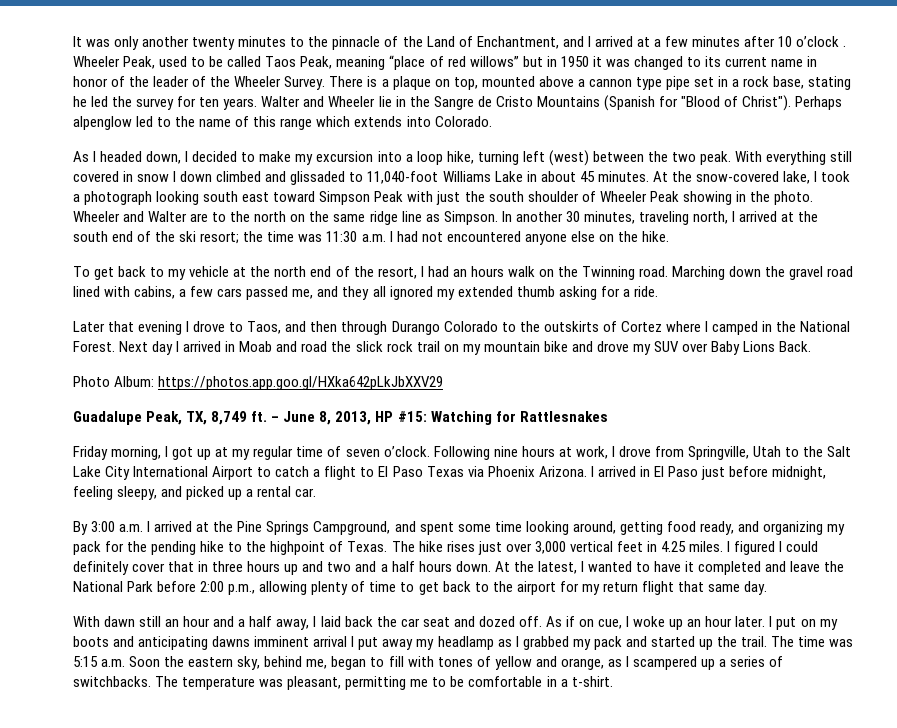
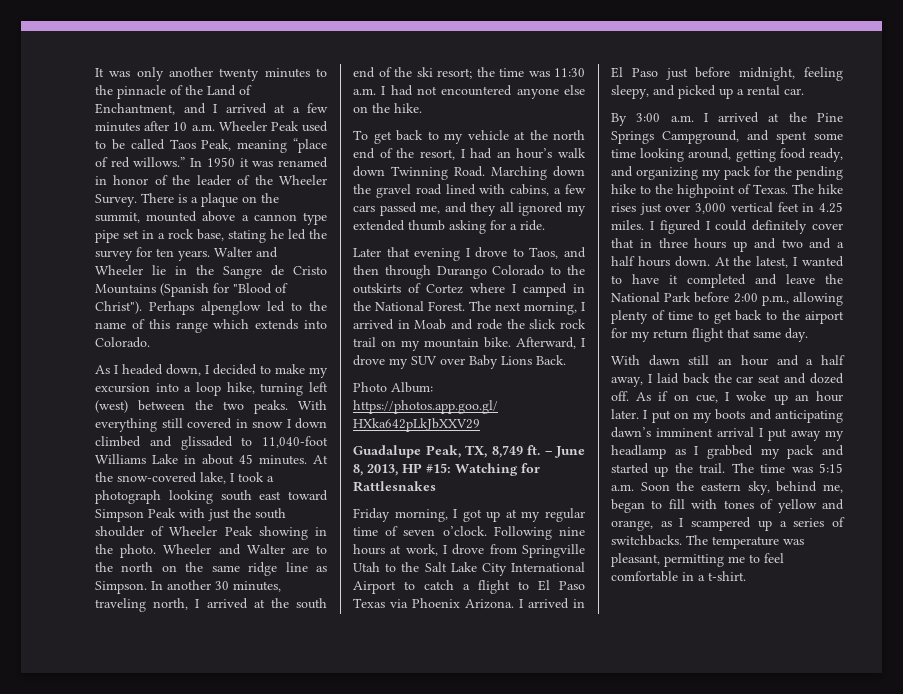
- It was only another twenty minutes to the pinnacle of the Land of Enchantment, and I arrived at a few minutes after 10 o’clock . Wheeler Peak, used to be called Taos Peak, meaning “place of red willows” but in 1950 it was changed to its current name in honor of the leader of the Wheeler Survey.
+ It was only another twenty minutes to the pinnacle of the Land of Enchantment, and I arrived at a few minutes after 10 a.m. Wheeler Peak used to be called Taos Peak, meaning “place of red willows.” In 1950 it was renamed in honor of the leader of the Wheeler Survey.
- There is a plaque on top, mounted above a cannon type pipe set in a rock base, stating he led the survey for ten years.
+ There is a plaque on the summit, mounted above a cannon type pipe set in a rock base, stating he led the survey for ten years.
- As I headed down, I decided to make my excursion into a loop hike, turning left (west) between the two peak.
+ As I headed down, I decided to make my excursion into a loop hike, turning left (west) between the two peaks.
- To get back to my vehicle at the north end of the resort, I had an hours walk on the Twinning road.
+ To get back to my vehicle at the north end of the resort, I had an hour’s walk down Twinning Road.
- Next day I arrived in Moab and road the slick rock trail on my mountain bike and drove my SUV over Baby Lions Back.
+ The next morning, I arrived in Moab and rode the slick rock trail on my mountain bike. Afterward, I drove my SUV over Baby Lions Back.
- Following nine hours at work, I drove from Springville, Utah to the Salt Lake City International Airport to catch a flight to El Paso Texas via Phoenix Arizona.
+ Following nine hours at work, I drove from Springville Utah to the Salt Lake City International Airport to catch a flight to El Paso Texas via Phoenix Arizona.
- I put on my boots and anticipating dawns imminent arrival I put away my headlamp as I grabbed my pack and started up the trail.
+ I put on my boots and anticipating dawn’s imminent arrival I put away my headlamp as I grabbed my pack and started up the trail.
- The temperature was pleasant, permitting me to be comfortable in a t-shirt.
+ The temperature was pleasant, permitting me to feel comfortable in a t-shirt.

